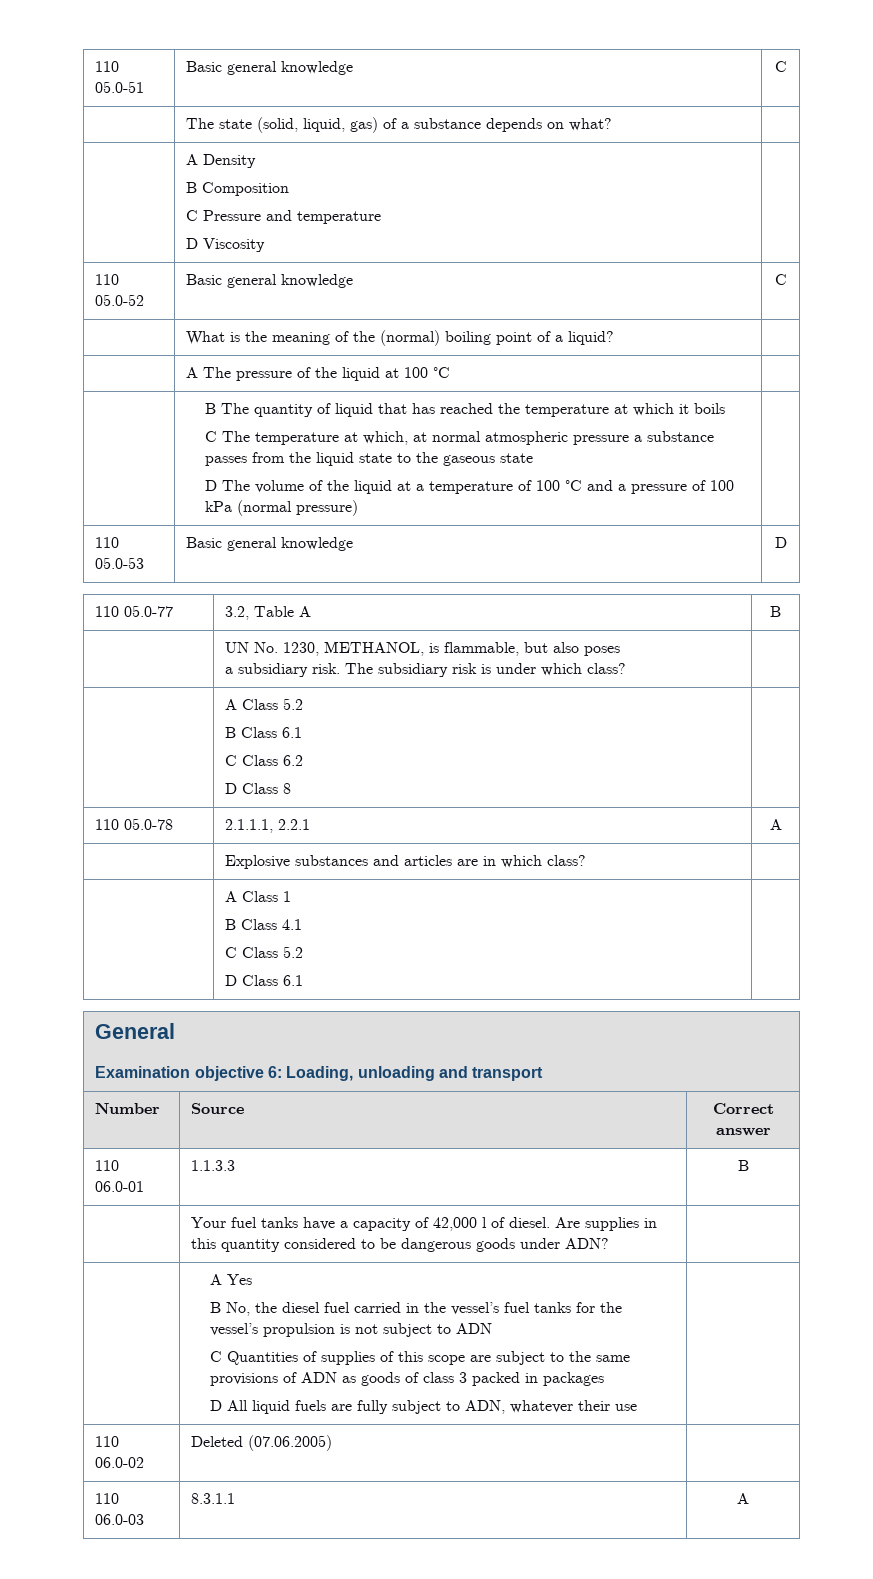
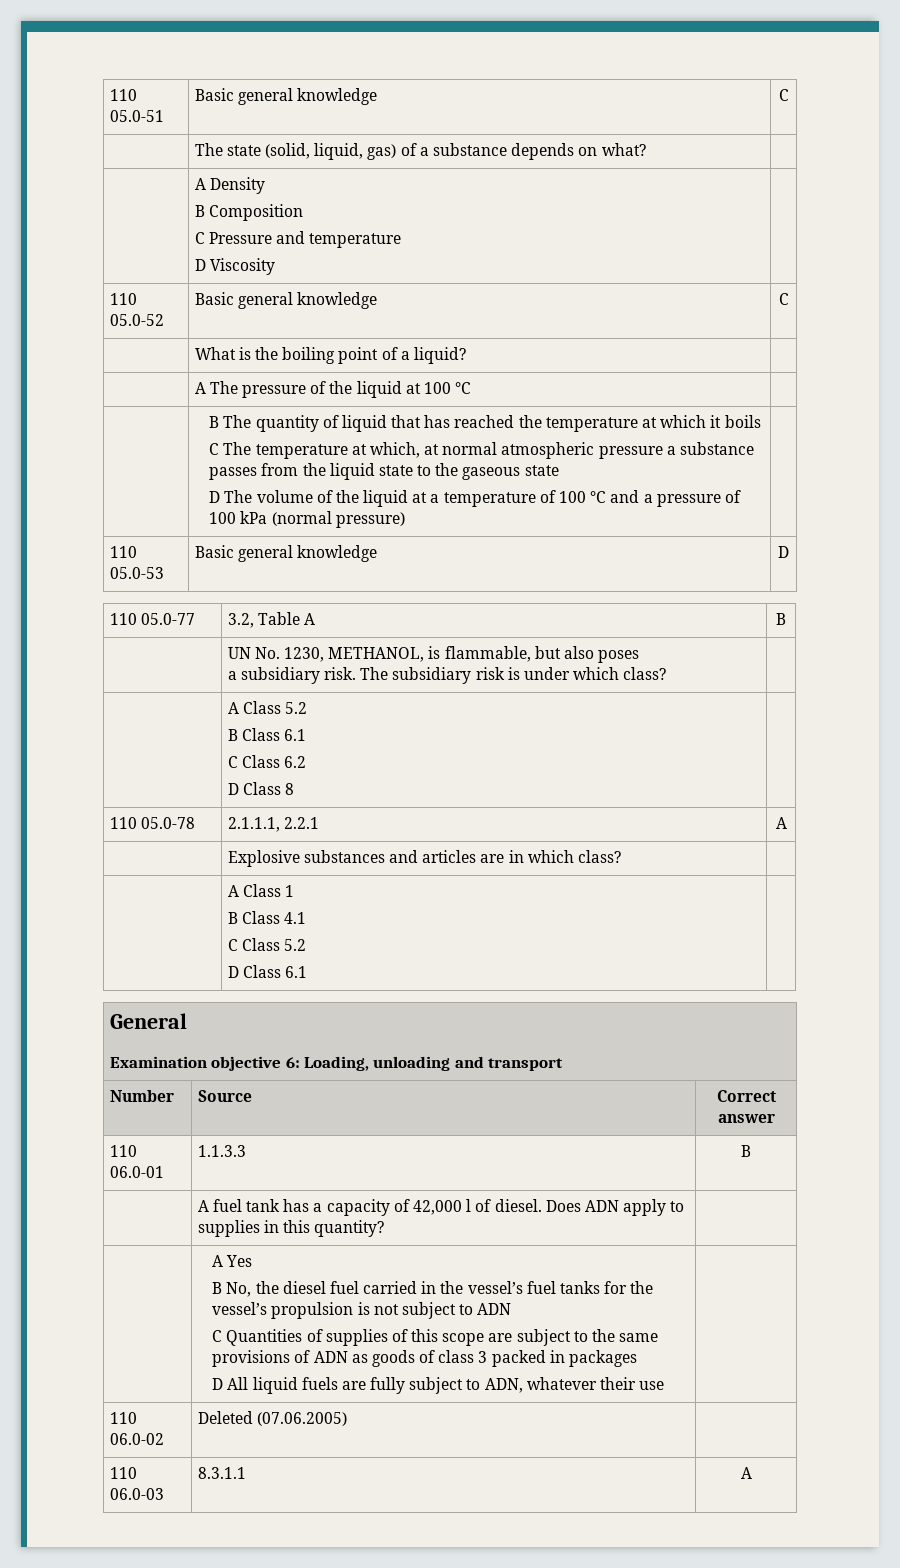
- | What is the meaning of the (normal) boiling point of a liquid? |
+ | What is the boiling point of a liquid? |
- | Your fuel tanks have a capacity of 42,000 l of diesel. Are supplies in this quantity considered to be dangerous goods under ADN? |
+ | A fuel tank has a capacity of 42,000 l of diesel. Does ADN apply to supplies in this quantity? |

